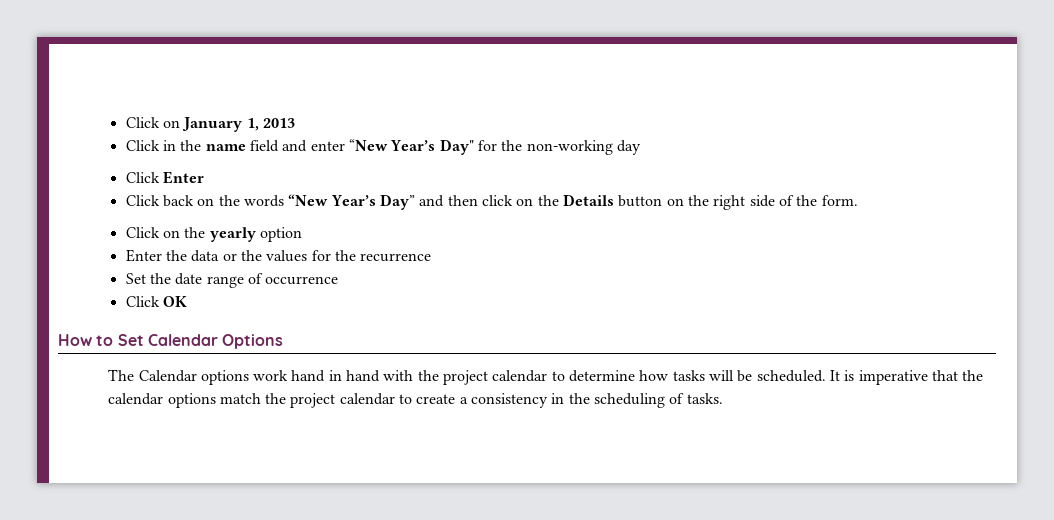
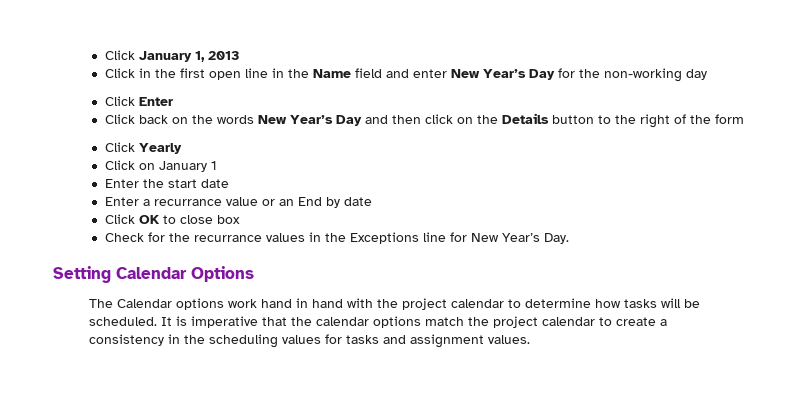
- Click on January 1, 2013
+ Click January 1, 2013
- Click in the name field and enter “New Year’s Day" for the non-working day
+ Click in the first open line in the Name field and enter New Year’s Day for the non-working day
- Click back on the words “New Year’s Day” and then click on the Details button on the right side of the form.
- Click on the yearly option
+ Click back on the words New Year’s Day and then click on the Details button to the right of the form
+ Click Yearly
+ Click on January 1
- Enter the data or the values for the recurrence
- Set the date range of occurrence
- Click OK
- How to Set Calendar Options
+ Enter the start date
+ Enter a recurrance value or an End by date
+ Click OK to close box
+ Check for the recurrance values in the Exceptions line for New Year’s Day.
+ Setting Calendar Options
- It is imperative that the calendar options match the project calendar to create a consistency in the scheduling of tasks.
+ It is imperative that the calendar options match the project calendar to create a consistency in the scheduling values for tasks and assignment values.

